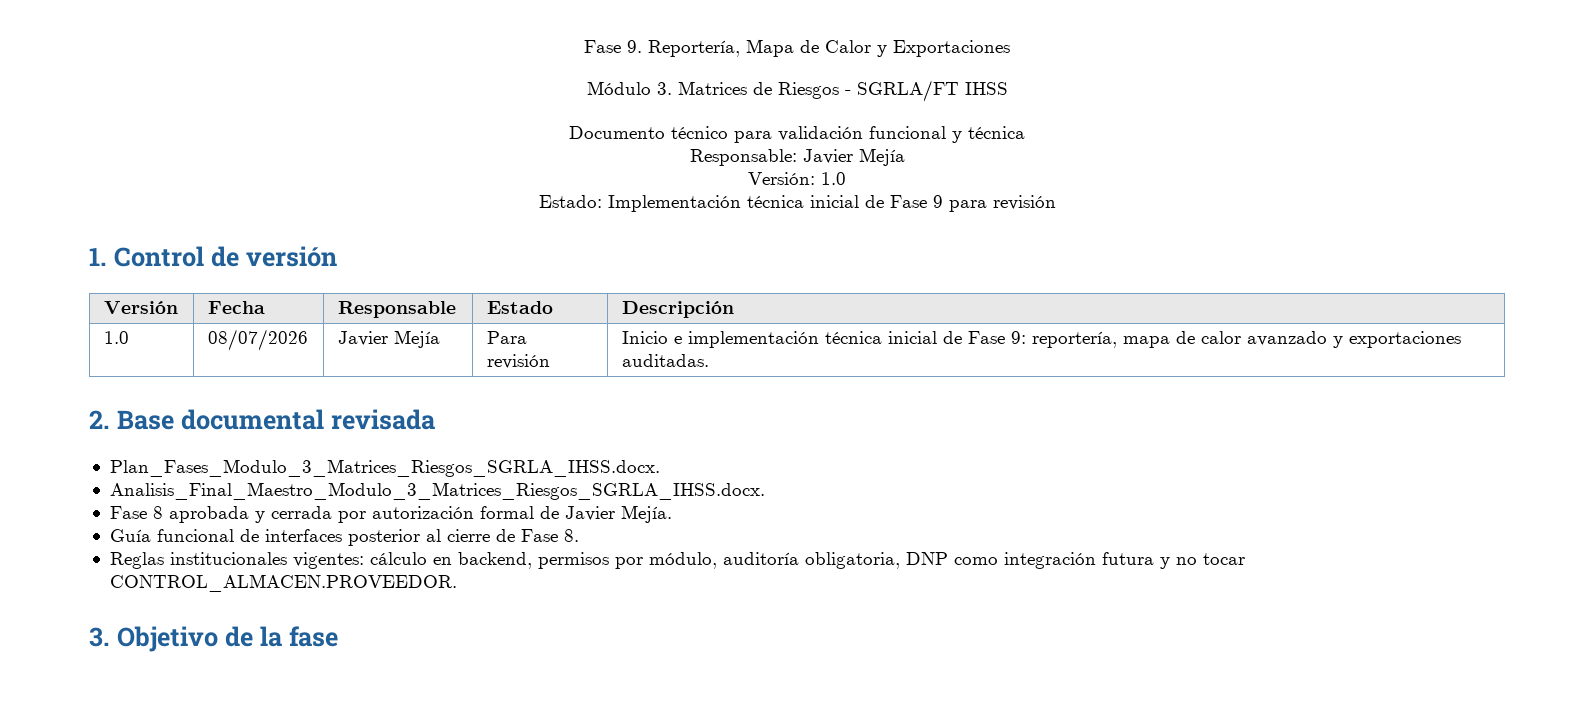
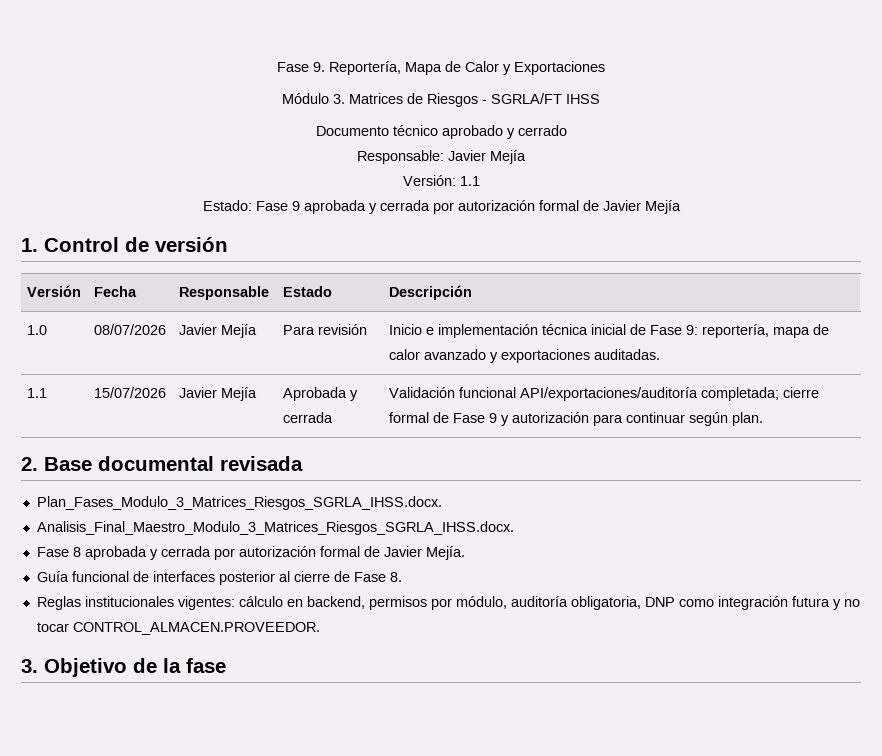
- Documento técnico para validación funcional y técnica
+ Documento técnico aprobado y cerrado
- Versión: 1.0
+ Versión: 1.1
- Estado: Implementación técnica inicial de Fase 9 para revisión
+ Estado: Fase 9 aprobada y cerrada por autorización formal de Javier Mejía
+ 1.1 | 15/07/2026 | Javier Mejía | Aprobada y cerrada | Validación funcional API/exportaciones/auditoría completada; cierre formal de Fase 9 y autorización para continuar según plan.

